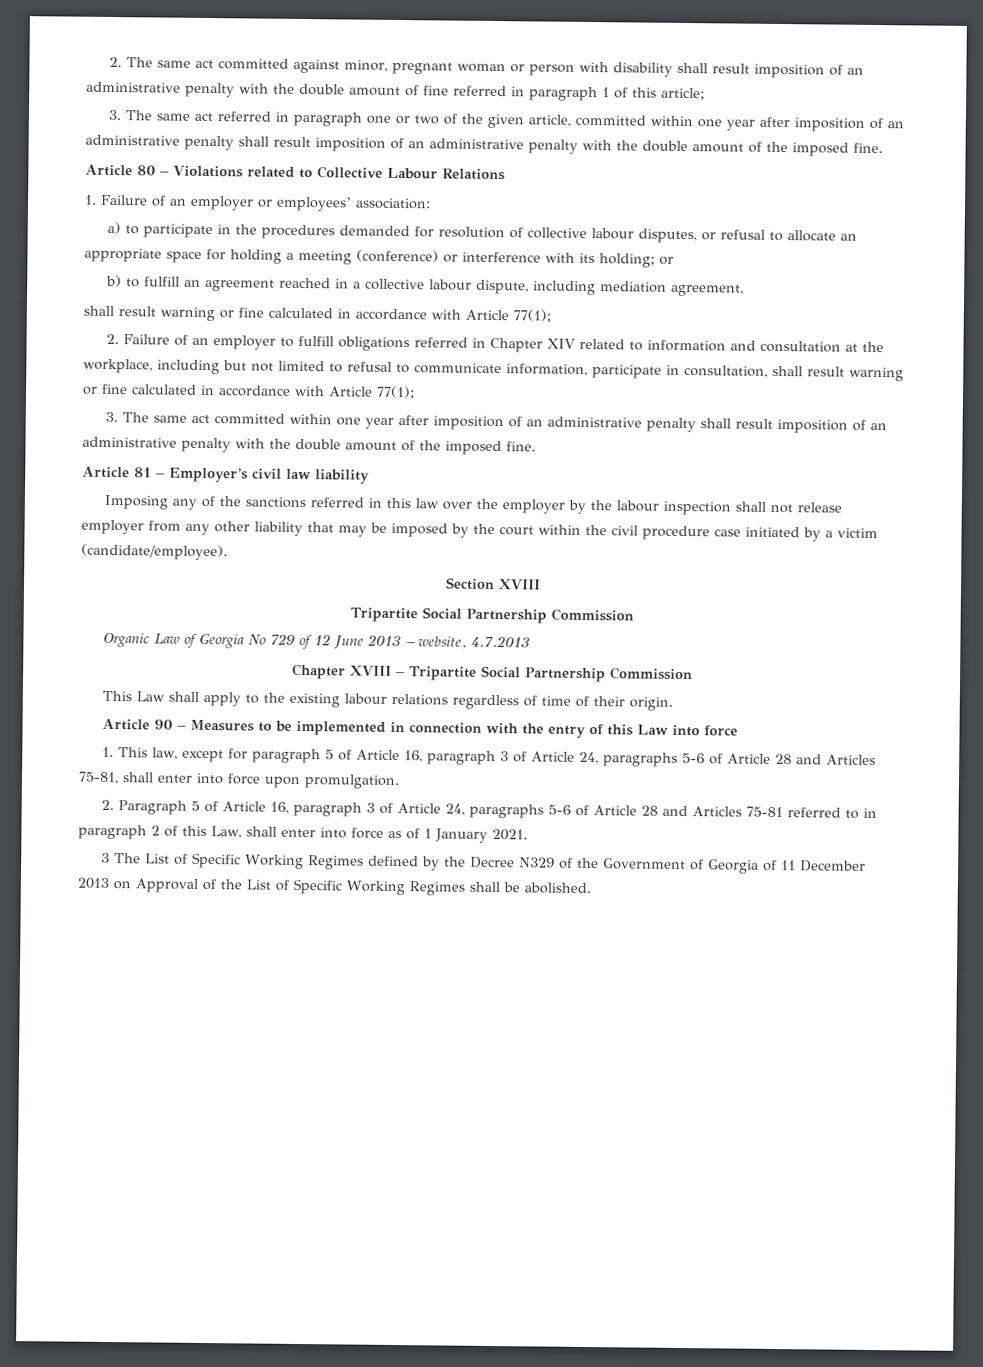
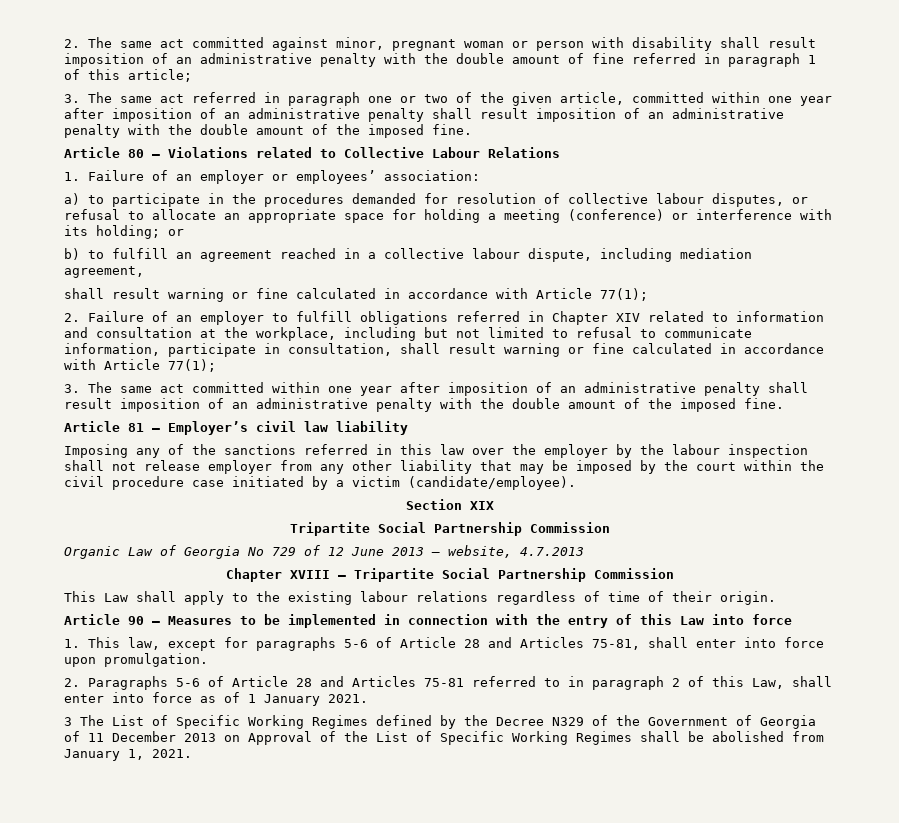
- Section XVIII
+ Section XIX
- 1. This law, except for paragraph 5 of Article 16, paragraph 3 of Article 24, paragraphs 5-6 of Article 28 and Articles 75-81, shall enter into force upon promulgation.
+ 1. This law, except for paragraphs 5-6 of Article 28 and Articles 75-81, shall enter into force upon promulgation.
- 2. Paragraph 5 of Article 16, paragraph 3 of Article 24, paragraphs 5-6 of Article 28 and Articles 75-81 referred to in paragraph 2 of this Law, shall enter into force as of 1 January 2021.
+ 2. Paragraphs 5-6 of Article 28 and Articles 75-81 referred to in paragraph 2 of this Law, shall enter into force as of 1 January 2021.
- 3 The List of Specific Working Regimes defined by the Decree N329 of the Government of Georgia of 11 December 2013 on Approval of the List of Specific Working Regimes shall be abolished.
+ 3 The List of Specific Working Regimes defined by the Decree N329 of the Government of Georgia of 11 December 2013 on Approval of the List of Specific Working Regimes shall be abolished from January 1, 2021.

